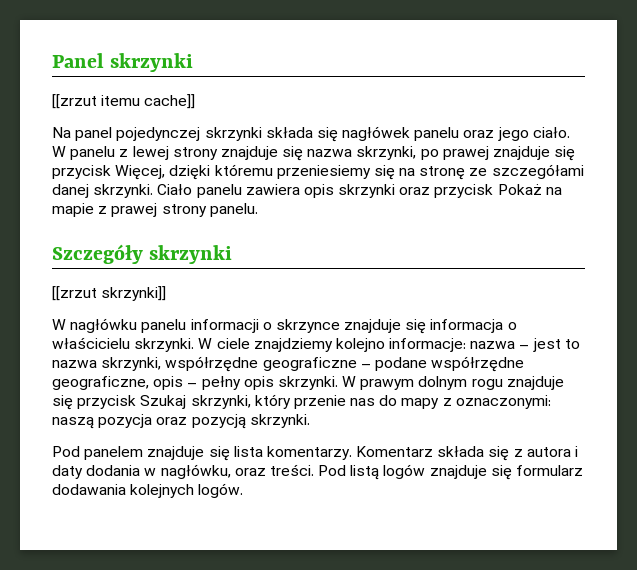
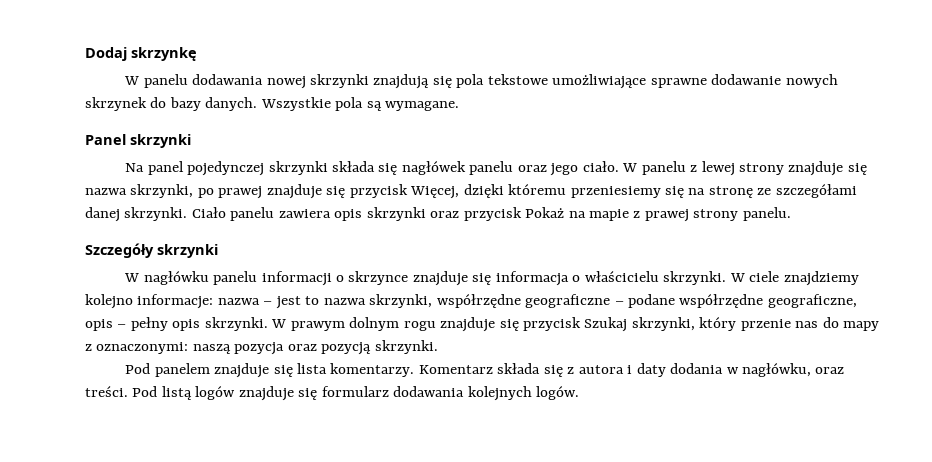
+ Dodaj skrzynkę
+ W panelu dodawania nowej skrzynki znajdują się pola tekstowe umożliwiające sprawne dodawanie nowych skrzynek do bazy danych. Wszystkie pola są wymagane.
- [[zrzut itemu cache]]
- [[zrzut skrzynki]]

